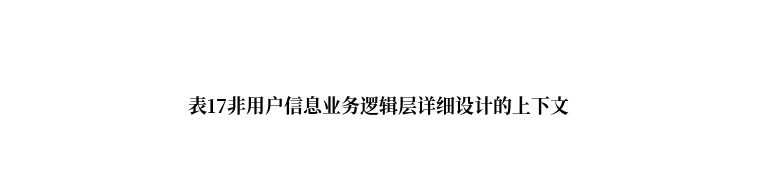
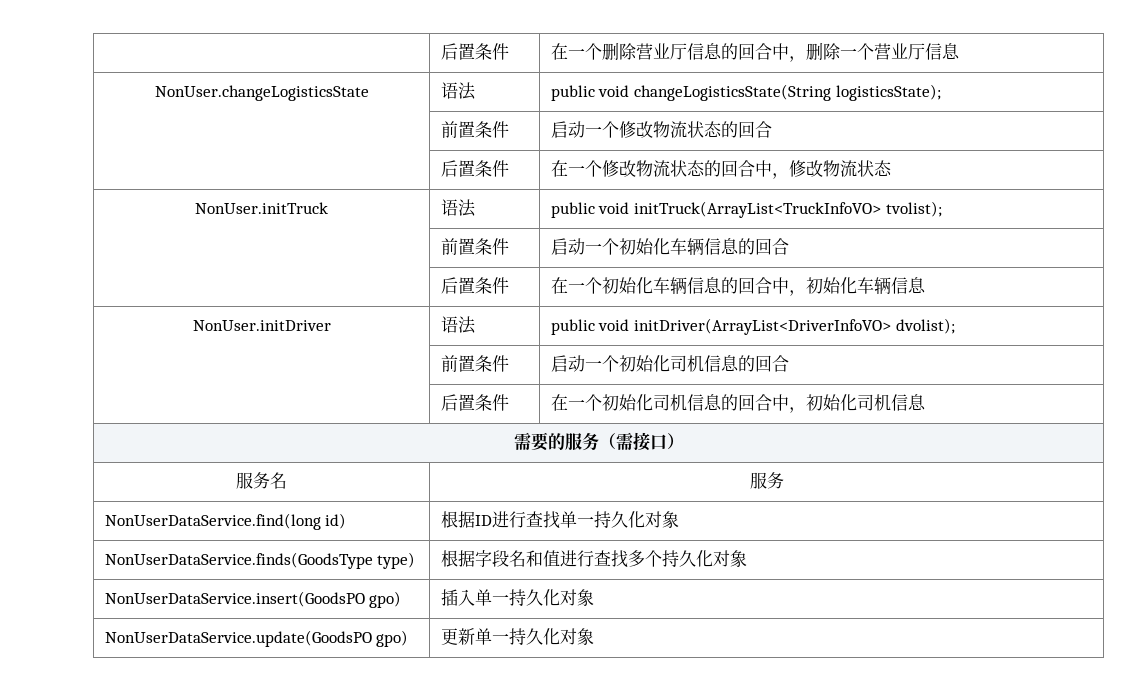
- 表17非用户信息业务逻辑层详细设计的上下文
+ | 后置条件 | 在一个删除营业厅信息的回合中，删除一个营业厅信息
+ NonUser.changeLogisticsState | 语法 | public void changeLogisticsState(String logisticsState);
+ | 前置条件 | 启动一个修改物流状态的回合
+ | 后置条件 | 在一个修改物流状态的回合中，修改物流状态
+ NonUser.initTruck | 语法 | public void initTruck(ArrayList<TruckInfoVO> tvolist);
+ | 前置条件 | 启动一个初始化车辆信息的回合
+ | 后置条件 | 在一个初始化车辆信息的回合中，初始化车辆信息
+ NonUser.initDriver | 语法 | public void initDriver(ArrayList<DriverInfoVO> dvolist);
+ | 前置条件 | 启动一个初始化司机信息的回合
+ | 后置条件 | 在一个初始化司机信息的回合中，初始化司机信息
+ 需要的服务（需接口）
+ 服务名 | 服务
+ NonUserDataService.find(long id) | 根据ID进行查找单一持久化对象
+ NonUserDataService.finds(GoodsType type) | 根据字段名和值进行查找多个持久化对象
+ NonUserDataService.insert(GoodsPO gpo) | 插入单一持久化对象
+ NonUserDataService.update(GoodsPO gpo) | 更新单一持久化对象

